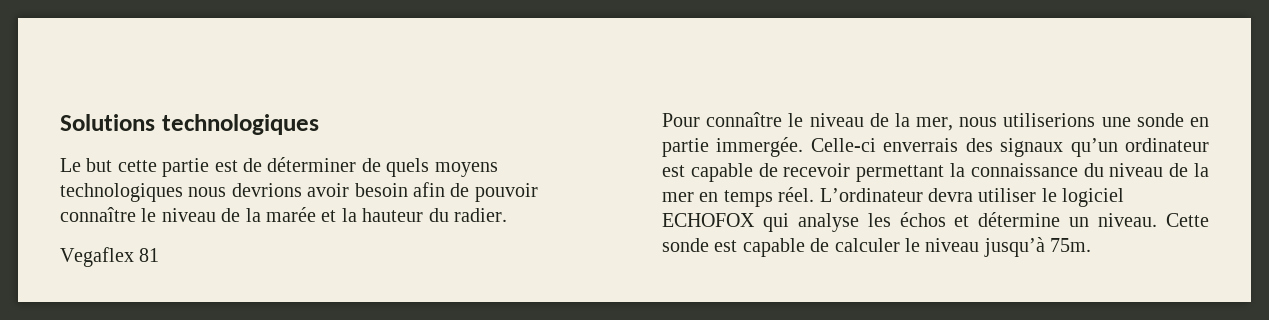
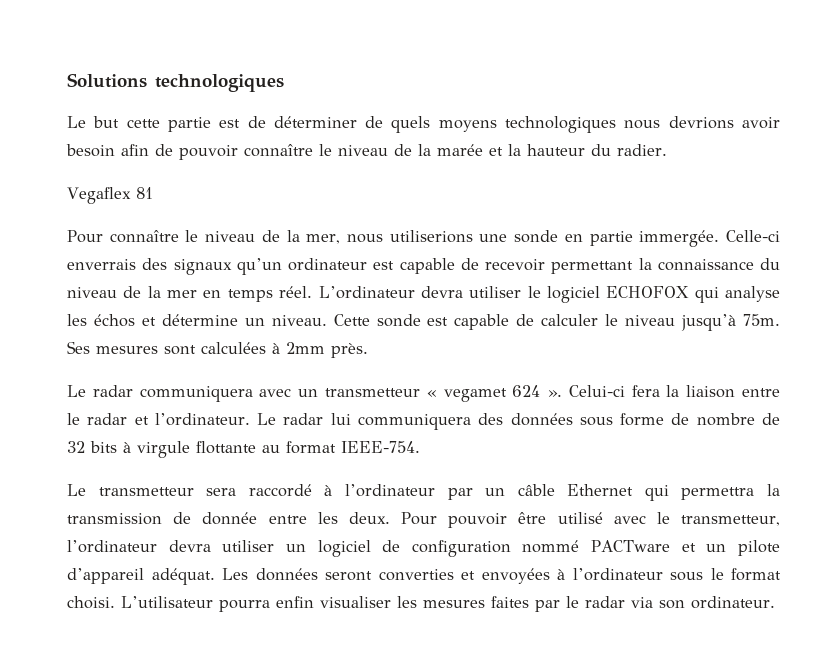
+ Ses mesures sont calculées à 2mm près.
+ Le radar communiquera avec un transmetteur « vegamet 624 ». Celui-ci fera la liaison entre le radar et l’ordinateur. Le radar lui communiquera des données sous forme de nombre de 32 bits à virgule flottante au format IEEE-754.
+ Le transmetteur sera raccordé à l’ordinateur par un câble Ethernet qui permettra la transmission de donnée entre les deux. Pour pouvoir être utilisé avec le transmetteur, l’ordinateur devra utiliser un logiciel de configuration nommé PACTware et un pilote d’appareil adéquat. Les données seront converties et envoyées à l’ordinateur sous le format choisi. L’utilisateur pourra enfin visualiser les mesures faites par le radar via son ordinateur.

